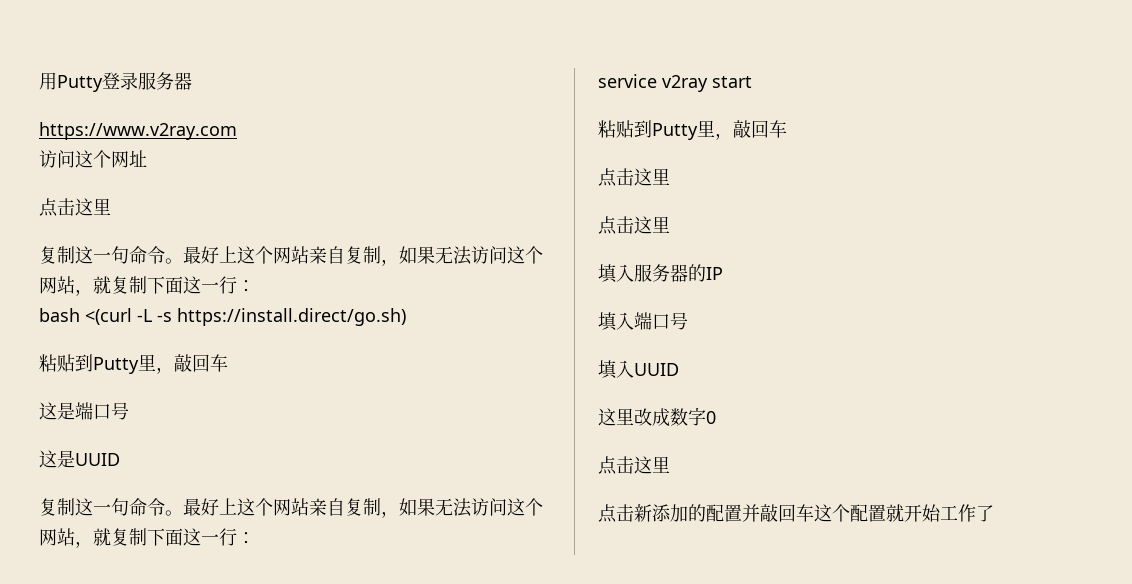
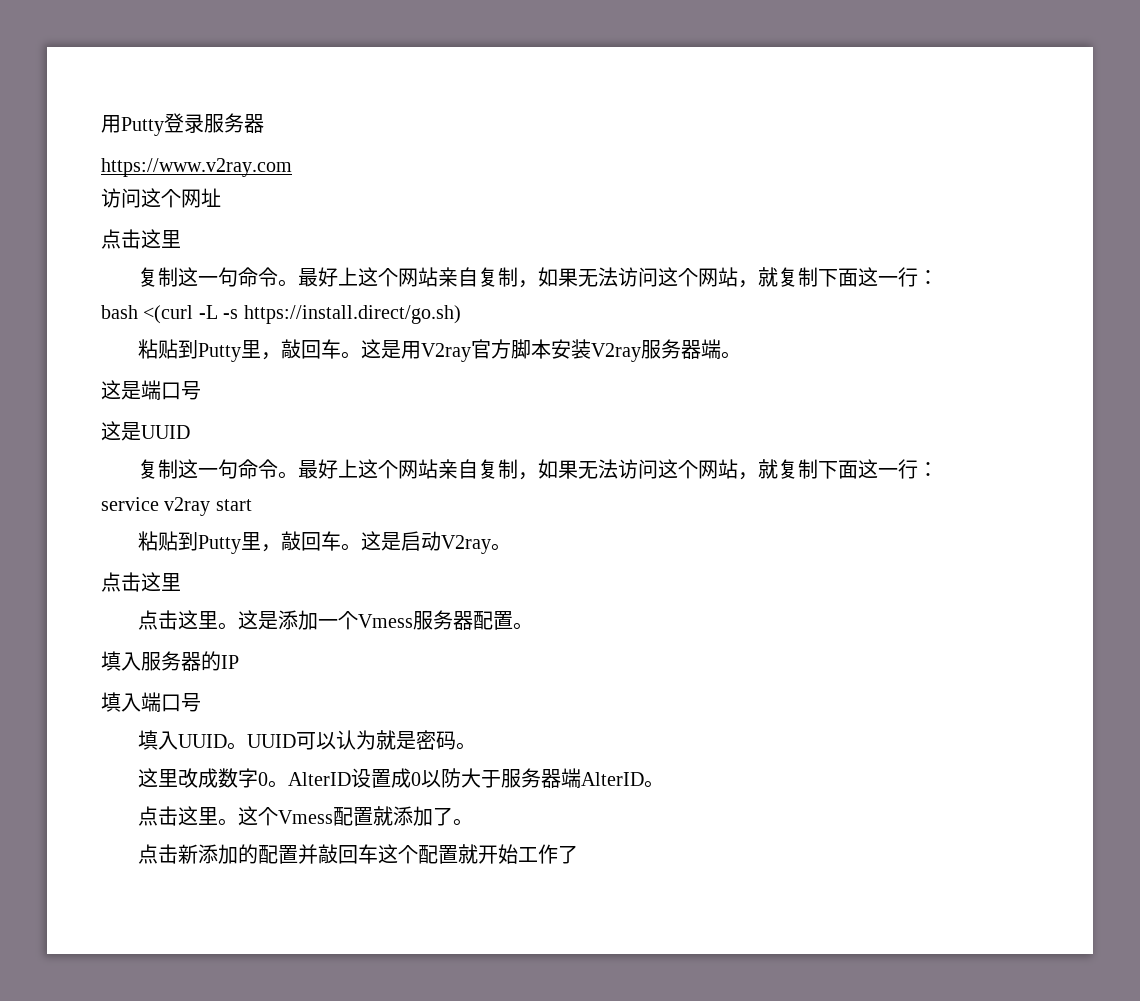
  bash <(curl -L -s https://install.direct/go.sh)
- 粘贴到Putty里，敲回车
+ 粘贴到Putty里，敲回车。这是用V2ray官方脚本安装V2ray服务器端。
  service v2ray start
- 粘贴到Putty里，敲回车
+ 粘贴到Putty里，敲回车。这是启动V2ray。
  点击这里
- 点击这里
+ 点击这里。这是添加一个Vmess服务器配置。
- 填入UUID
- 这里改成数字0
- 点击这里
+ 填入UUID。UUID可以认为就是密码。
+ 这里改成数字0。AlterID设置成0以防大于服务器端AlterID。
+ 点击这里。这个Vmess配置就添加了。

